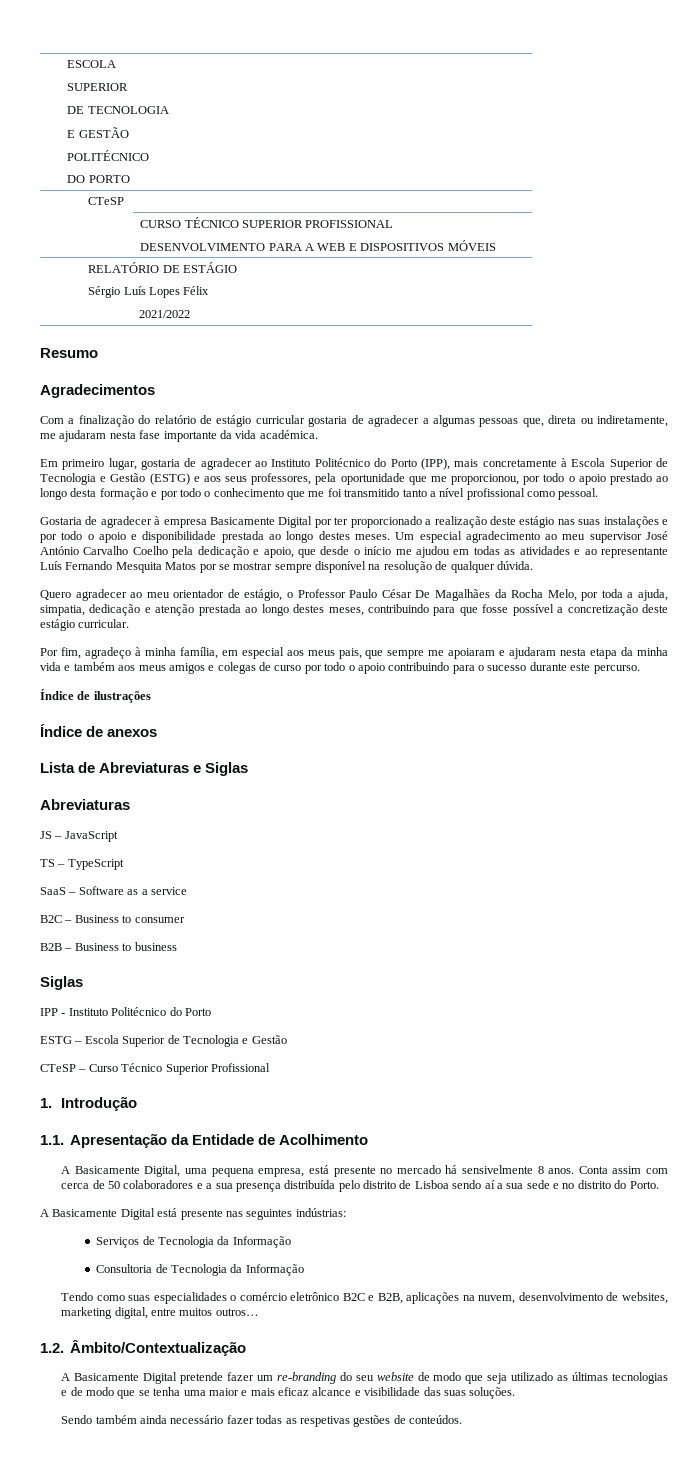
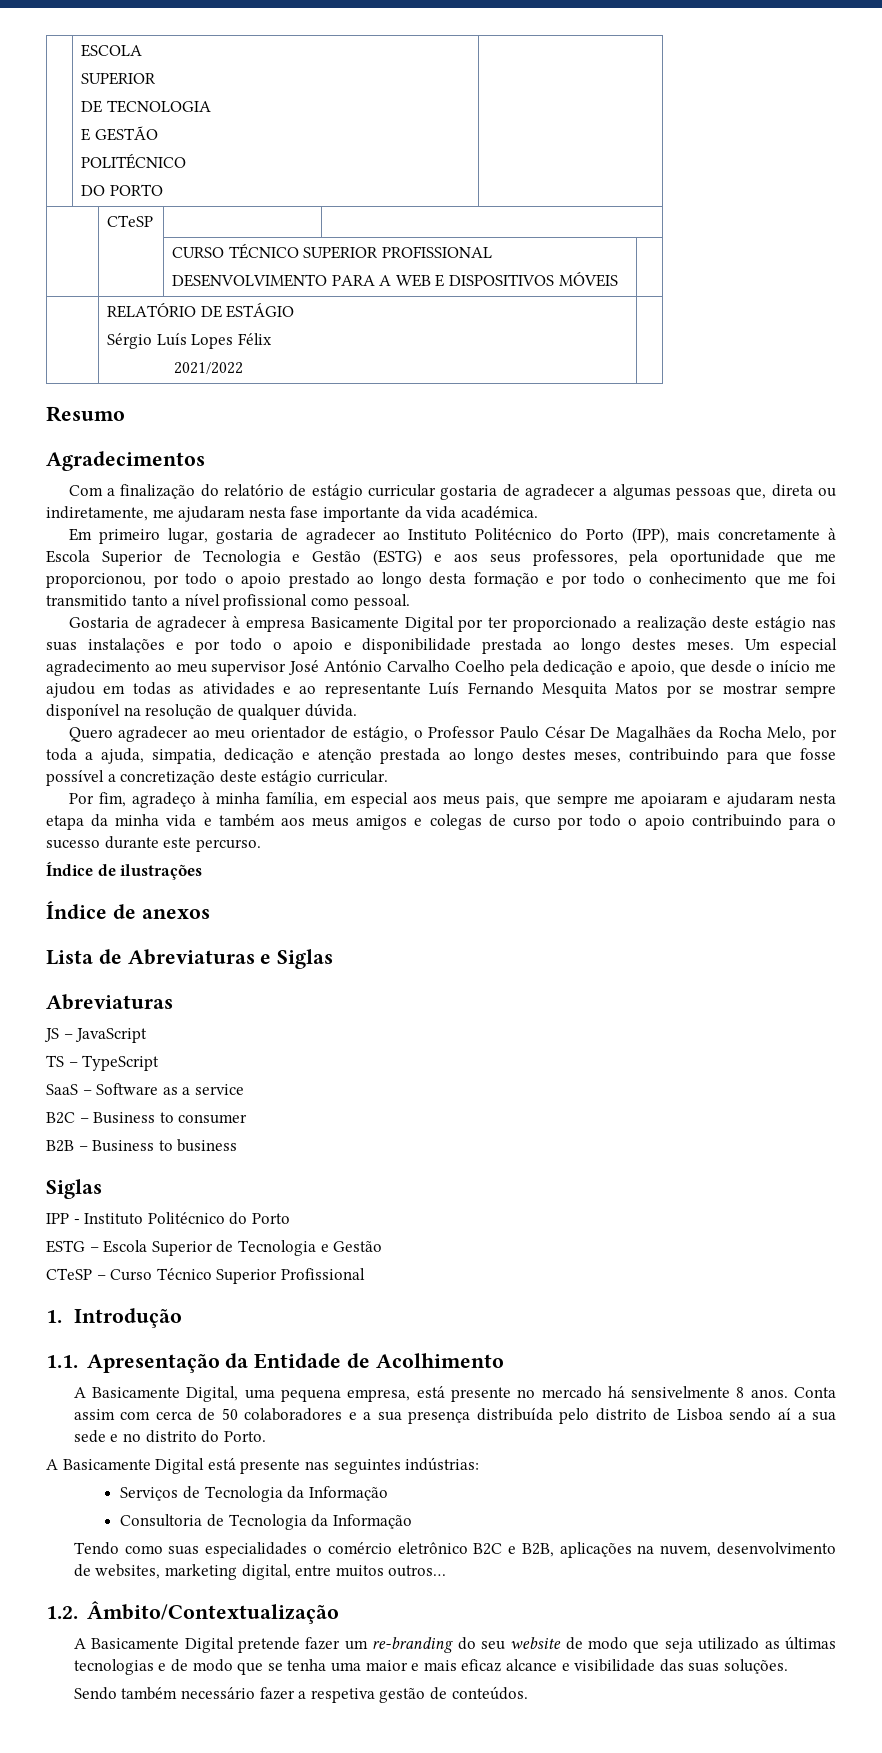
- Sendo também ainda necessário fazer todas as respetivas gestões de conteúdos.
+ Sendo também necessário fazer a respetiva gestão de conteúdos.

